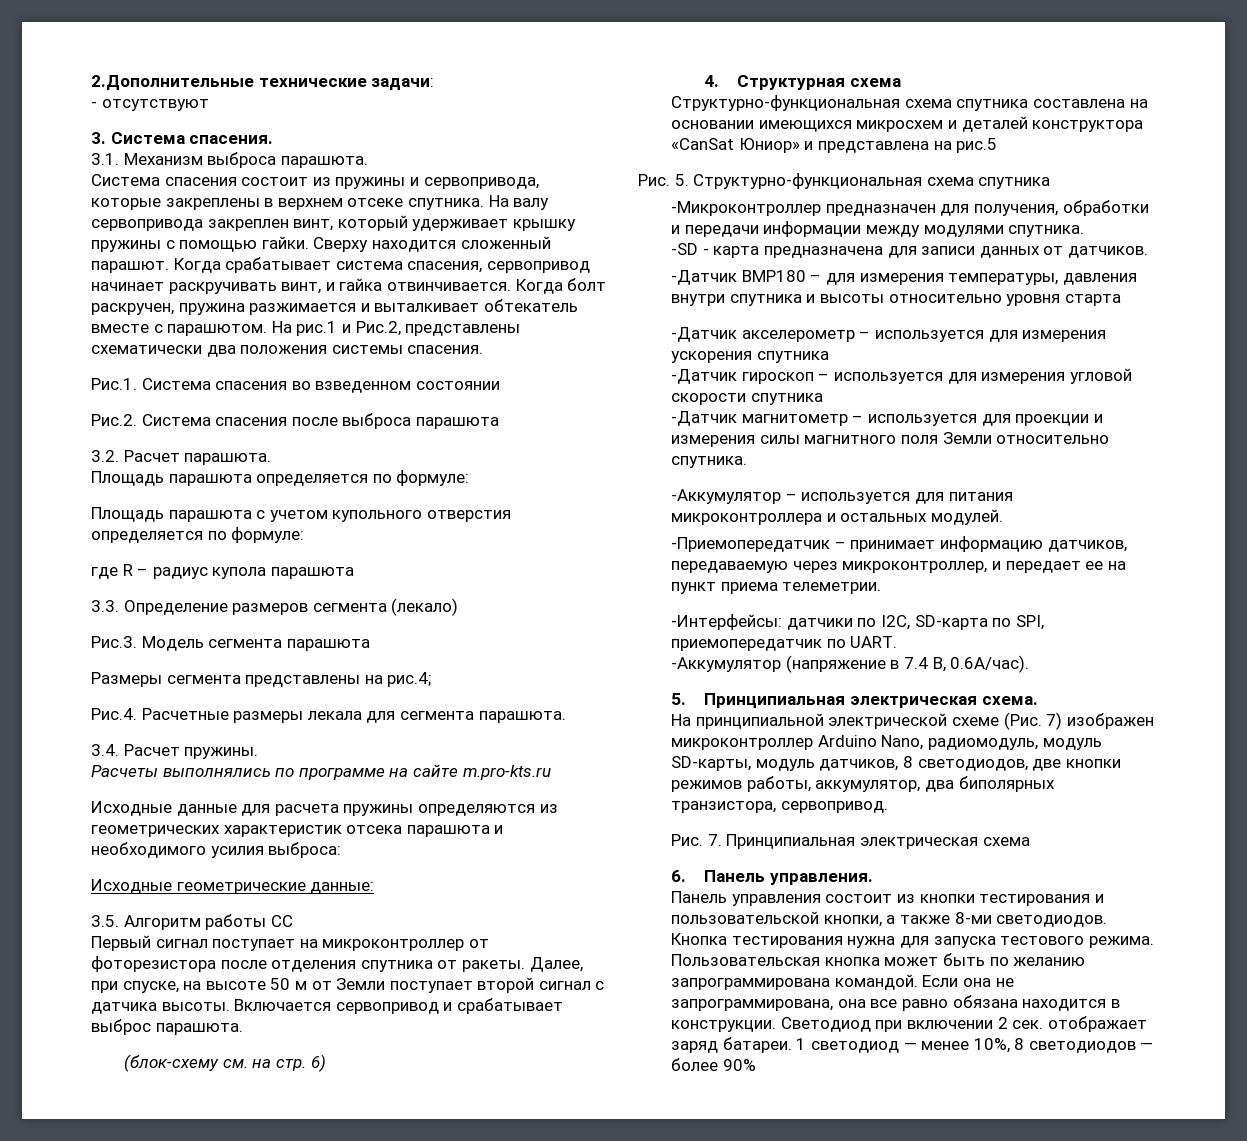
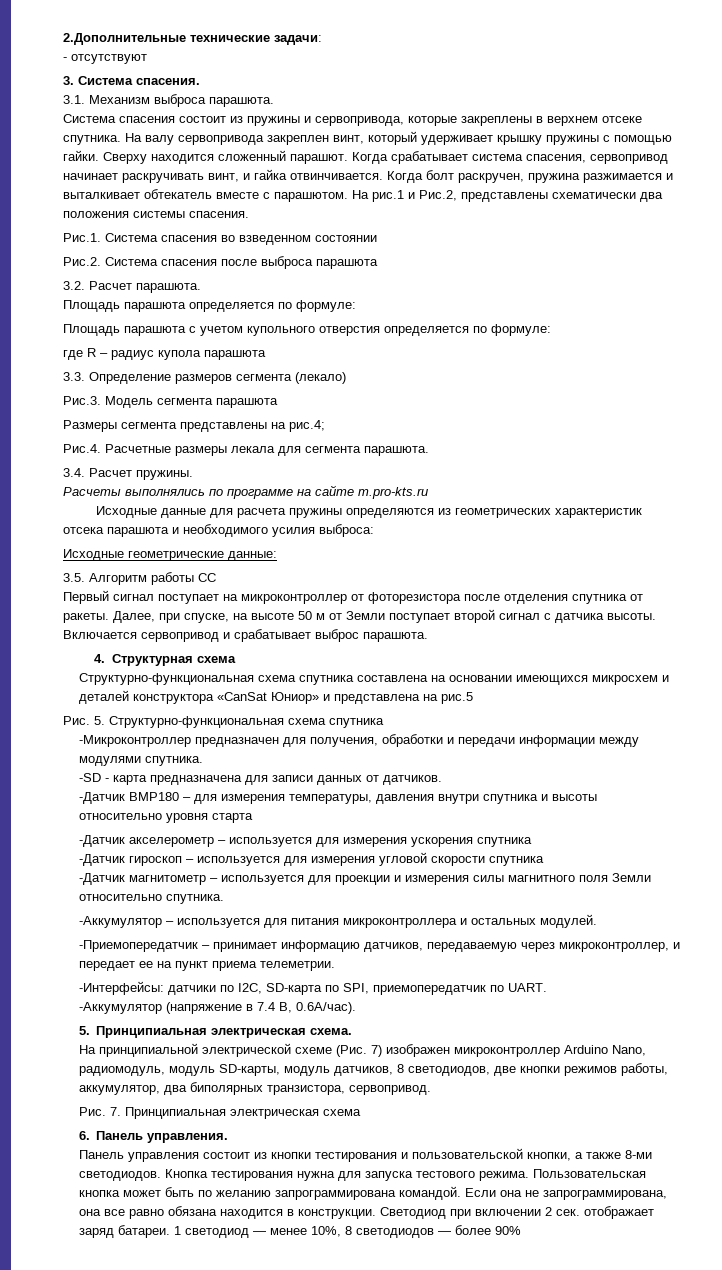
- (блок-схему см. на стр. 6)

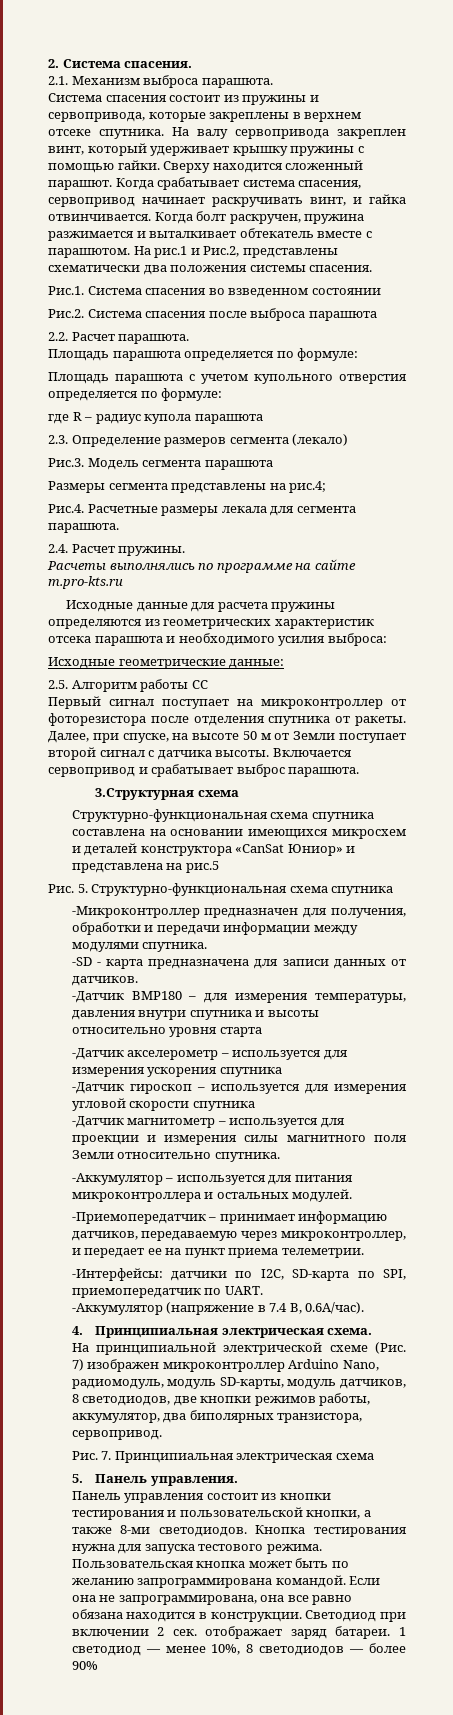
- 2.Дополнительные технические задачи:
- - отсутствуют
- 3. Система спасения.
+ 2. Система спасения.
- 3.1. Механизм выброса парашюта.
+ 2.1. Механизм выброса парашюта.
- 3.2. Расчет парашюта.
+ 2.2. Расчет парашюта.
- 3.3. Определение размеров сегмента (лекало)
+ 2.3. Определение размеров сегмента (лекало)
- 3.4. Расчет пружины.
+ 2.4. Расчет пружины.
- 3.5. Алгоритм работы СС
+ 2.5. Алгоритм работы СС
- 4. Структурная схема
+ 3.Структурная схема
- 5. Принципиальная электрическая схема.
+ 4. Принципиальная электрическая схема.
- 6. Панель управления.
+ 5. Панель управления.

